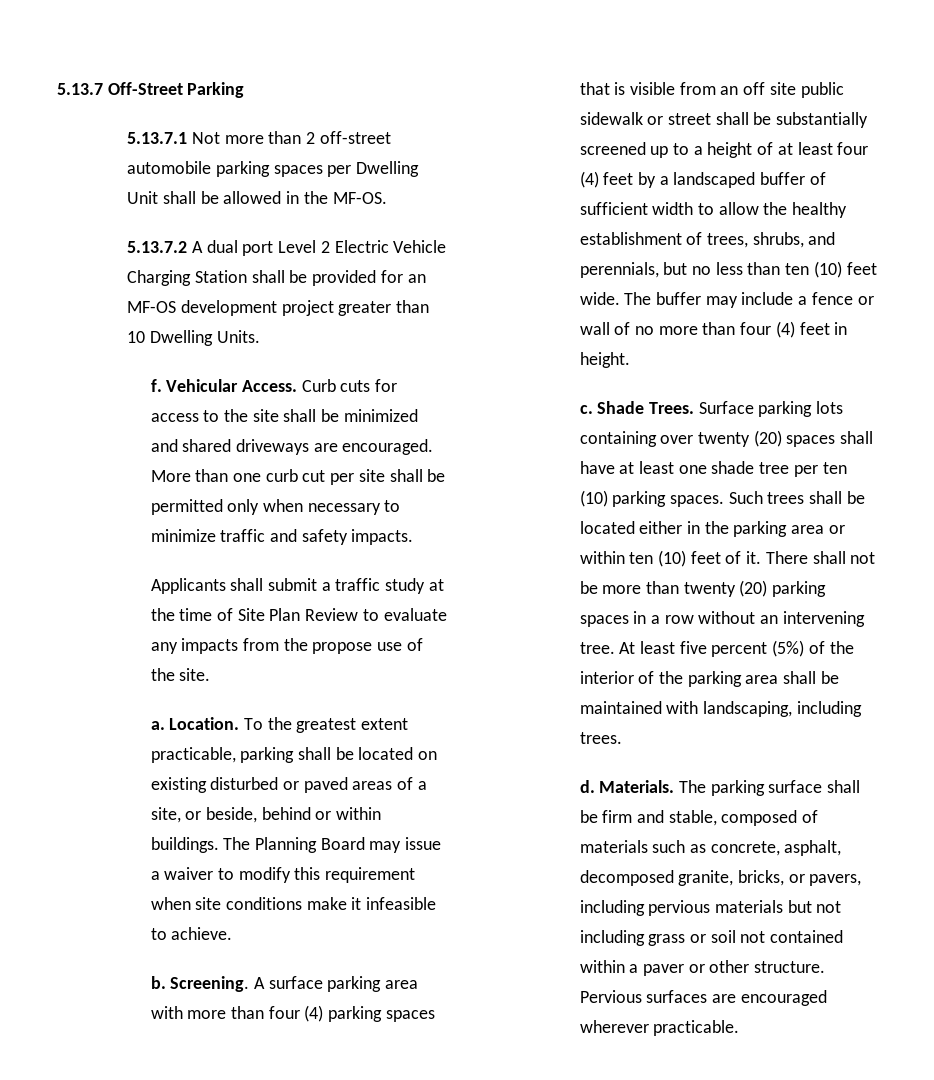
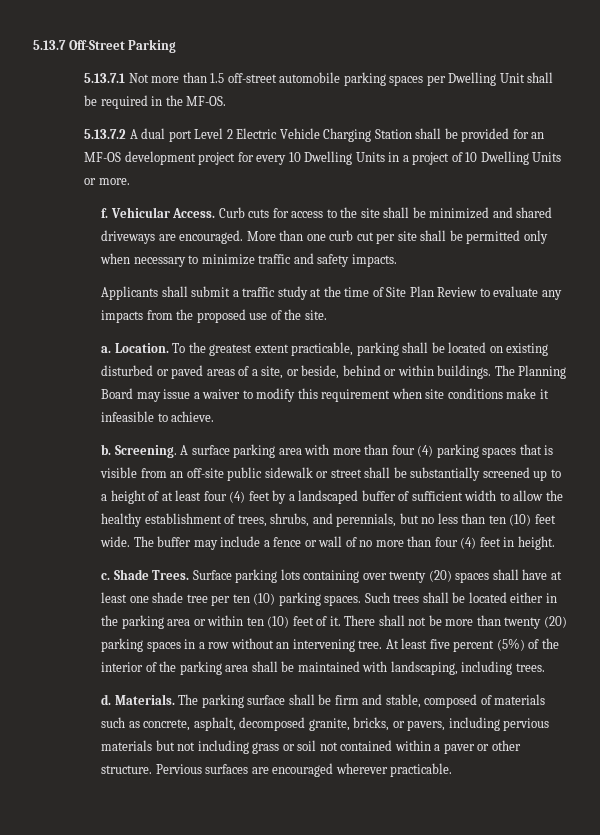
- 5.13.7.1 Not more than 2 off-street automobile parking spaces per Dwelling Unit shall be allowed in the MF-OS.
+ 5.13.7.1 Not more than 1.5 off-street automobile parking spaces per Dwelling Unit shall be required in the MF-OS.
- 5.13.7.2 A dual port Level 2 Electric Vehicle Charging Station shall be provided for an MF-OS development project greater than 10 Dwelling Units.
+ 5.13.7.2 A dual port Level 2 Electric Vehicle Charging Station shall be provided for an MF-OS development project for every 10 Dwelling Units in a project of 10 Dwelling Units or more.
- Applicants shall submit a traffic study at the time of Site Plan Review to evaluate any impacts from the propose use of the site.
+ Applicants shall submit a traffic study at the time of Site Plan Review to evaluate any impacts from the proposed use of the site.
- A surface parking area with more than four (4) parking spaces that is visible from an off site public sidewalk or street shall be substantially screened up to a height of at least four (4) feet by a landscaped buffer of sufficient width to allow the healthy establishment of trees, shrubs, and perennials, but no less than ten (10) feet wide.
+ A surface parking area with more than four (4) parking spaces that is visible from an off-site public sidewalk or street shall be substantially screened up to a height of at least four (4) feet by a landscaped buffer of sufficient width to allow the healthy establishment of trees, shrubs, and perennials, but no less than ten (10) feet wide.

